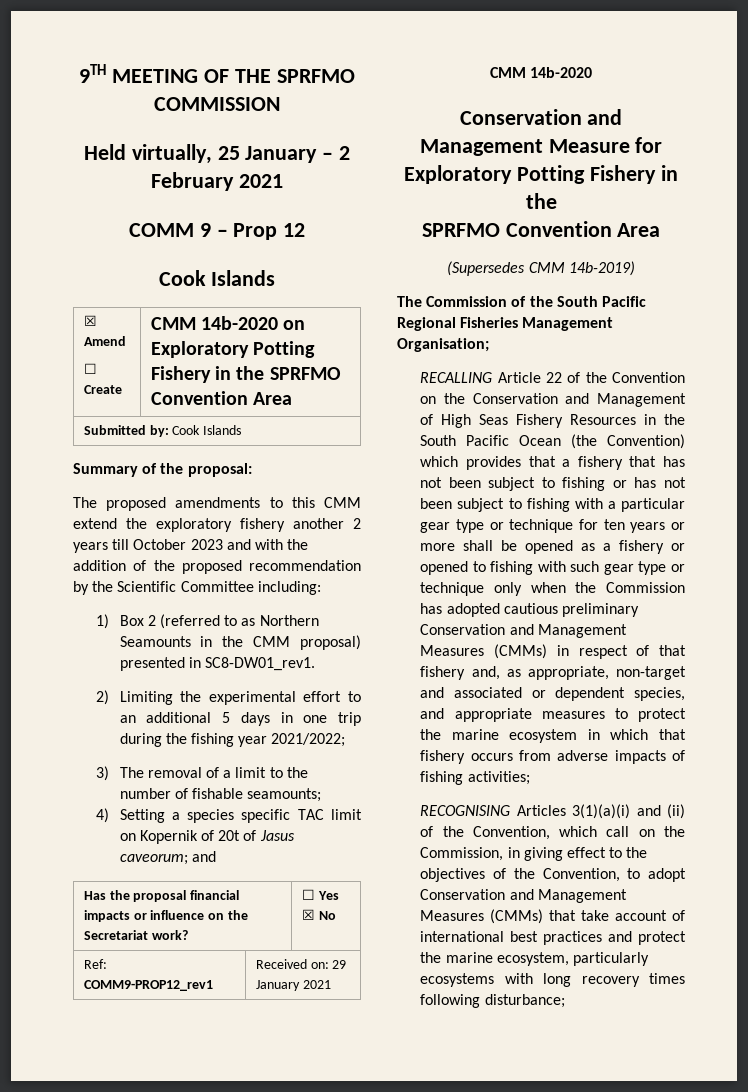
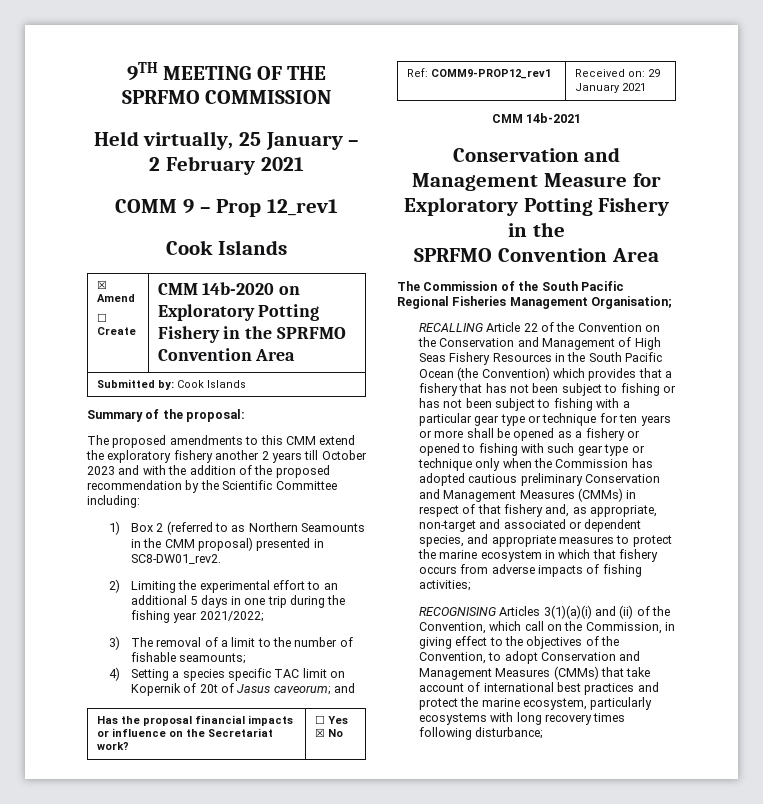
- COMM 9 – Prop 12
+ COMM 9 – Prop 12_rev1
- 1) Box 2 (referred to as Northern Seamounts in the CMM proposal) presented in SC8-DW01_rev1.
+ 1) Box 2 (referred to as Northern Seamounts in the CMM proposal) presented in SC8-DW01_rev2.
  Ref: COMM9-PROP12_rev1 | Received on: 29 January 2021
- CMM 14b-2020
+ CMM 14b-2021
- (Supersedes CMM 14b-2019)

